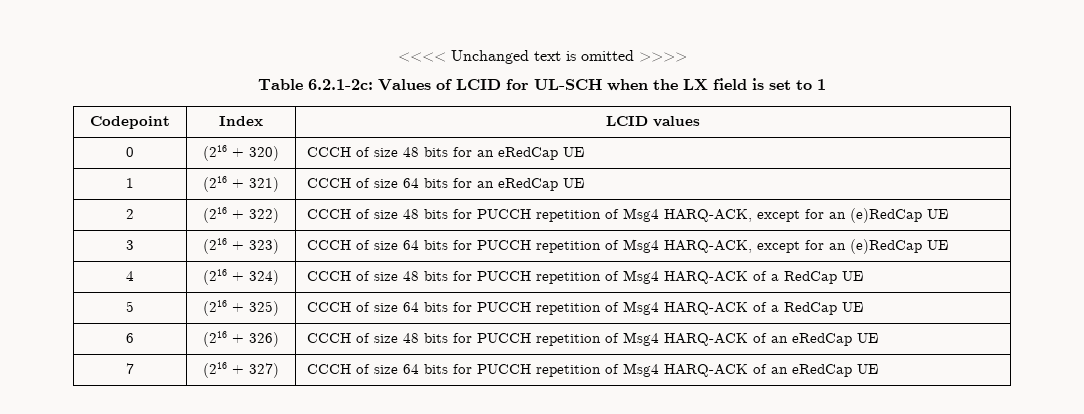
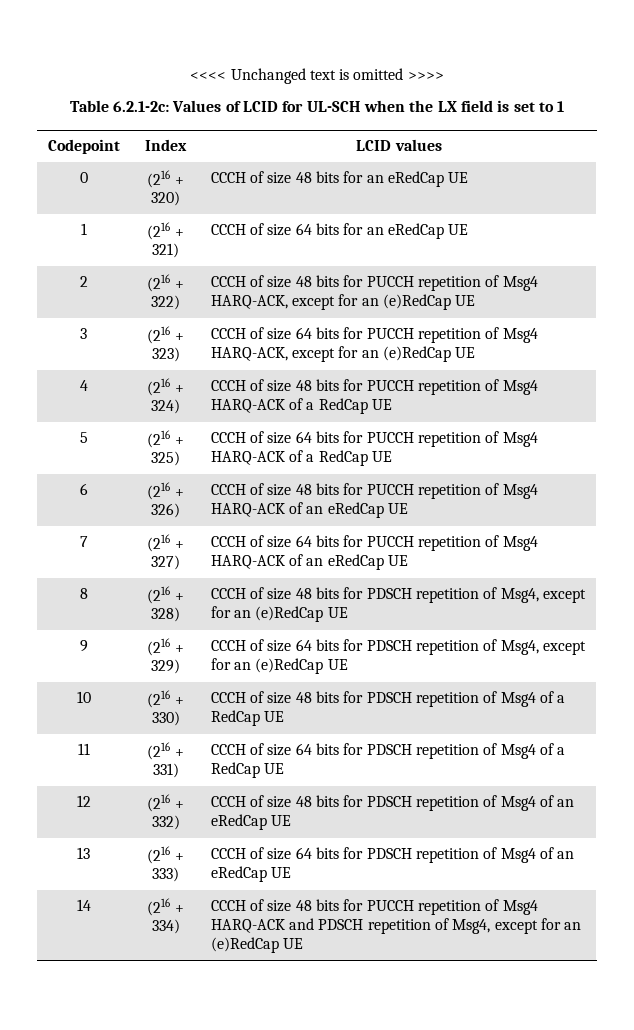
+ 8 | (216 + 328) | CCCH of size 48 bits for PDSCH repetition of Msg4, except for an (e)RedCap UE
+ 9 | (216 + 329) | CCCH of size 64 bits for PDSCH repetition of Msg4, except for an (e)RedCap UE
+ 10 | (216 + 330) | CCCH of size 48 bits for PDSCH repetition of Msg4 of a RedCap UE
+ 11 | (216 + 331) | CCCH of size 64 bits for PDSCH repetition of Msg4 of a RedCap UE
+ 12 | (216 + 332) | CCCH of size 48 bits for PDSCH repetition of Msg4 of an eRedCap UE
+ 13 | (216 + 333) | CCCH of size 64 bits for PDSCH repetition of Msg4 of an eRedCap UE
+ 14 | (216 + 334) | CCCH of size 48 bits for PUCCH repetition of Msg4 HARQ-ACK and PDSCH repetition of Msg4, except for an (e)RedCap UE

